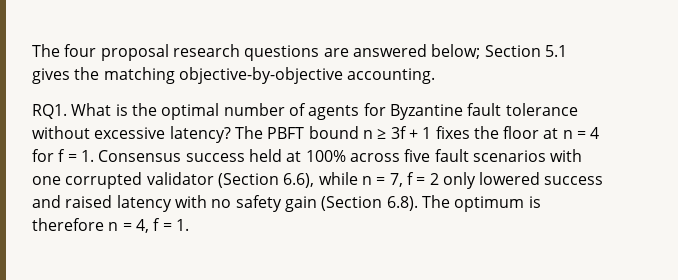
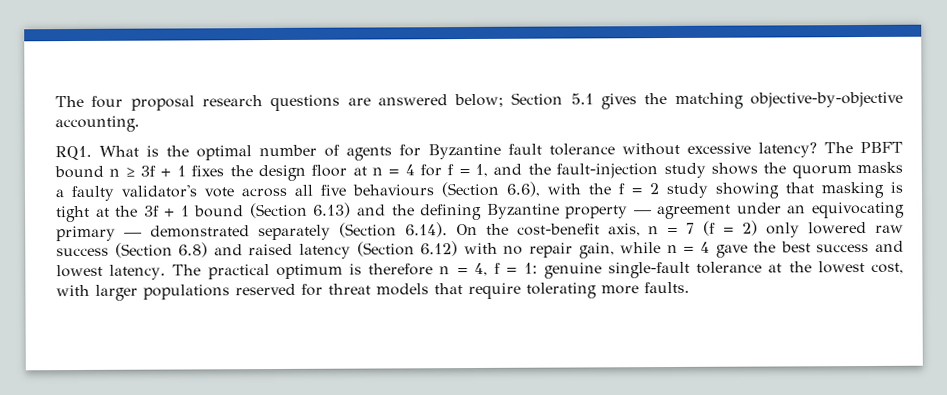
- The PBFT bound n ≥ 3f + 1 fixes the floor at n = 4 for f = 1. Consensus success held at 100% across five fault scenarios with one corrupted validator (Section 6.6), while n = 7, f = 2 only lowered success and raised latency with no safety gain (Section 6.8). The optimum is therefore n = 4, f = 1.
+ The PBFT bound n ≥ 3f + 1 fixes the design floor at n = 4 for f = 1, and the fault-injection study shows the quorum masks a faulty validator's vote across all five behaviours (Section 6.6), with the f = 2 study showing that masking is tight at the 3f + 1 bound (Section 6.13) and the defining Byzantine property — agreement under an equivocating primary — demonstrated separately (Section 6.14). On the cost-benefit axis, n = 7 (f = 2) only lowered raw success (Section 6.8) and raised latency (Section 6.12) with no repair gain, while n = 4 gave the best success and lowest latency. The practical optimum is therefore n = 4, f = 1: genuine single-fault tolerance at the lowest cost, with larger populations reserved for threat models that require tolerating more faults.

